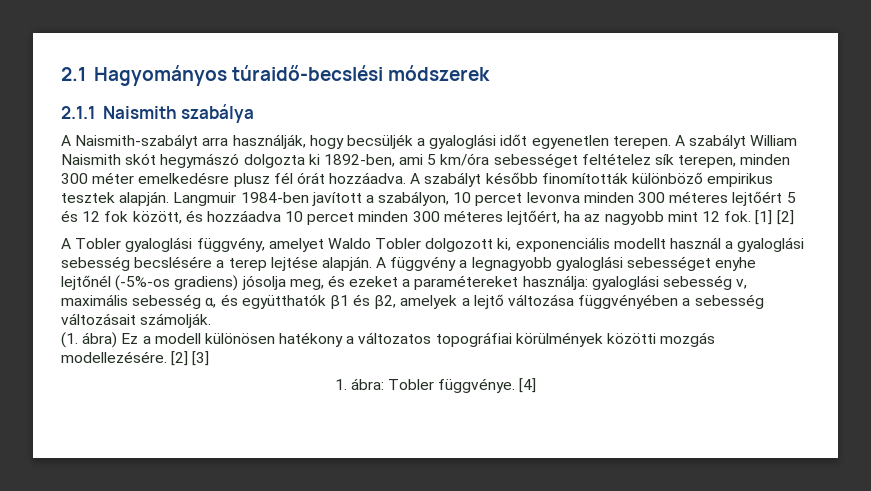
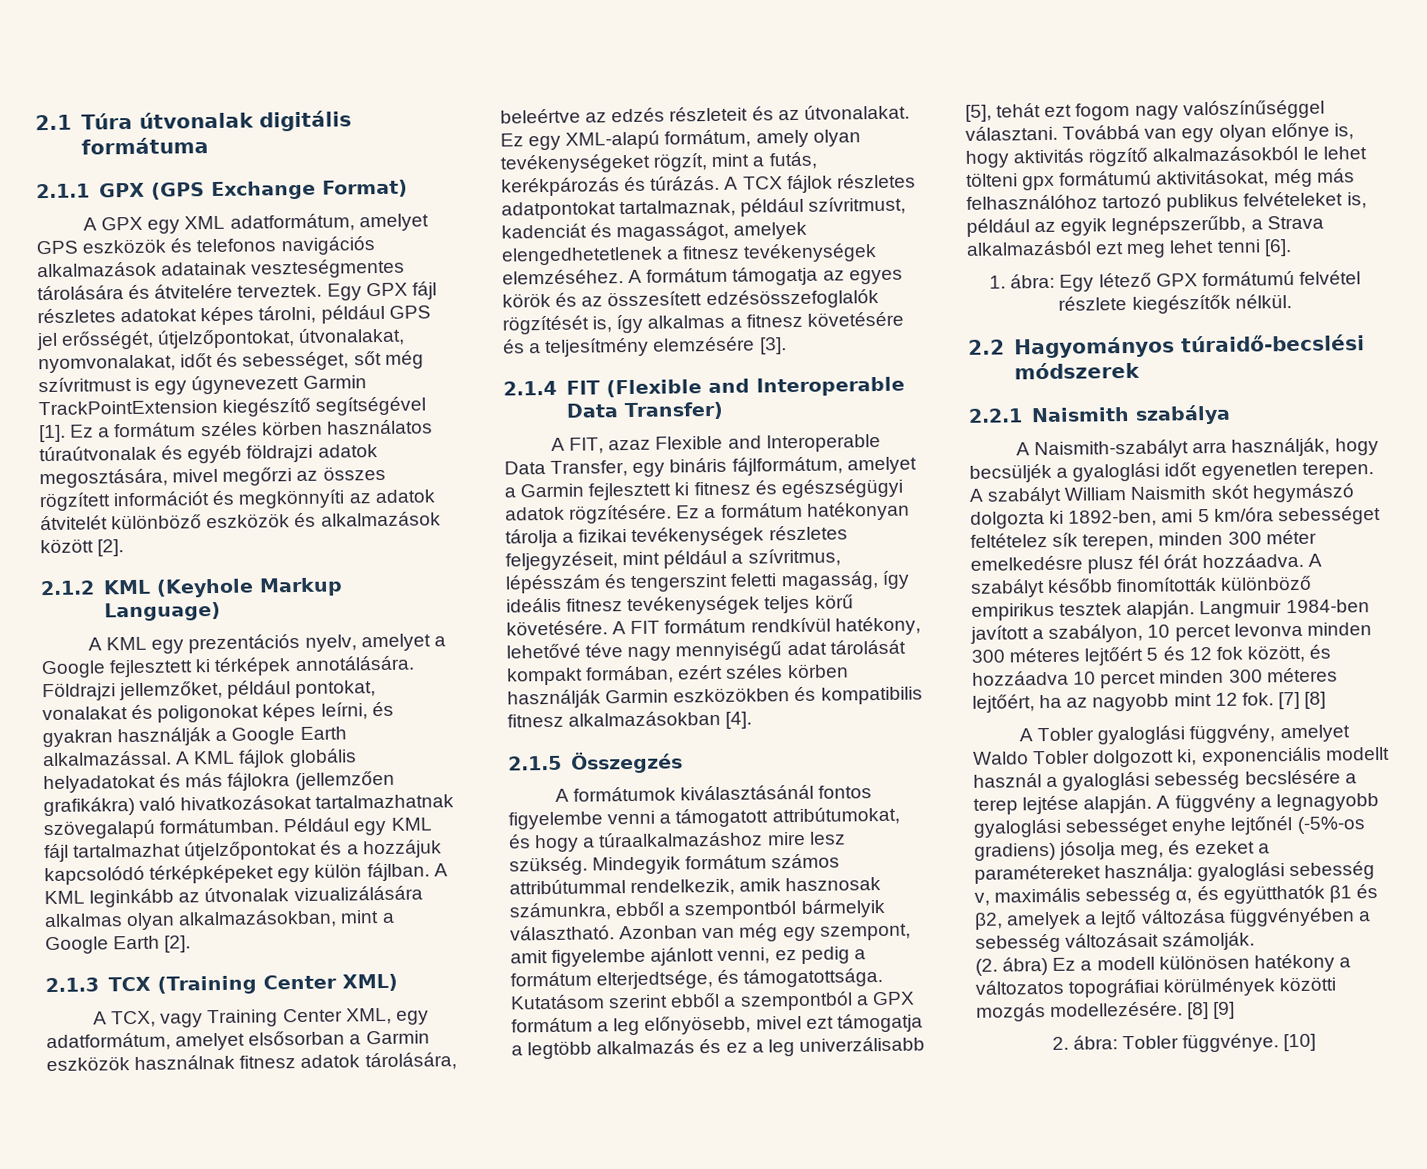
- 2.1 Hagyományos túraidő-becslési módszerek
+ 2.1 Túra útvonalak digitális formátuma
+ 2.1.1 GPX (GPS Exchange Format)
+ A GPX egy XML adatformátum, amelyet GPS eszközök és telefonos navigációs alkalmazások adatainak veszteségmentes tárolására és átvitelére terveztek. Egy GPX fájl részletes adatokat képes tárolni, például GPS jel erősségét, útjelzőpontokat, útvonalakat, nyomvonalakat, időt és sebességet, sőt még szívritmust is egy úgynevezett Garmin TrackPointExtension kiegészítő segítségével [1]. Ez a formátum széles körben használatos túraútvonalak és egyéb földrajzi adatok megosztására, mivel megőrzi az összes rögzített információt és megkönnyíti az adatok átvitelét különböző eszközök és alkalmazások között [2].
+ 2.1.2 KML (Keyhole Markup Language)
+ A KML egy prezentációs nyelv, amelyet a Google fejlesztett ki térképek annotálására. Földrajzi jellemzőket, például pontokat, vonalakat és poligonokat képes leírni, és gyakran használják a Google Earth alkalmazással. A KML fájlok globális helyadatokat és más fájlokra (jellemzően grafikákra) való hivatkozásokat tartalmazhatnak szövegalapú formátumban. Például egy KML fájl tartalmazhat útjelzőpontokat és a hozzájuk kapcsolódó térképképeket egy külön fájlban. A KML leginkább az útvonalak vizualizálására alkalmas olyan alkalmazásokban, mint a Google Earth [2].
+ 2.1.3 TCX (Training Center XML)
+ A TCX, vagy Training Center XML, egy adatformátum, amelyet elsősorban a Garmin eszközök használnak fitnesz adatok tárolására, beleértve az edzés részleteit és az útvonalakat. Ez egy XML-alapú formátum, amely olyan tevékenységeket rögzít, mint a futás, kerékpározás és túrázás. A TCX fájlok részletes adatpontokat tartalmaznak, például szívritmust, kadenciát és magasságot, amelyek elengedhetetlenek a fitnesz tevékenységek elemzéséhez. A formátum támogatja az egyes körök és az összesített edzésösszefoglalók rögzítését is, így alkalmas a fitnesz követésére és a teljesítmény elemzésére [3].
+ 2.1.4 FIT (Flexible and Interoperable Data Transfer)
+ A FIT, azaz Flexible and Interoperable Data Transfer, egy bináris fájlformátum, amelyet a Garmin fejlesztett ki fitnesz és egészségügyi adatok rögzítésére. Ez a formátum hatékonyan tárolja a fizikai tevékenységek részletes feljegyzéseit, mint például a szívritmus, lépésszám és tengerszint feletti magasság, így ideális fitnesz tevékenységek teljes körű követésére. A FIT formátum rendkívül hatékony, lehetővé téve nagy mennyiségű adat tárolását kompakt formában, ezért széles körben használják Garmin eszközökben és kompatibilis fitnesz alkalmazásokban [4].
+ 2.1.5 Összegzés
+ A formátumok kiválasztásánál fontos figyelembe venni a támogatott attribútumokat, és hogy a túraalkalmazáshoz mire lesz szükség. Mindegyik formátum számos attribútummal rendelkezik, amik hasznosak számunkra, ebből a szempontból bármelyik választható. Azonban van még egy szempont, amit figyelembe ajánlott venni, ez pedig a formátum elterjedtsége, és támogatottsága. Kutatásom szerint ebből a szempontból a GPX formátum a leg előnyösebb, mivel ezt támogatja a legtöbb alkalmazás és ez a leg univerzálisabb [5], tehát ezt fogom nagy valószínűséggel választani. Továbbá van egy olyan előnye is, hogy aktivitás rögzítő alkalmazásokból le lehet tölteni gpx formátumú aktivitásokat, még más felhasználóhoz tartozó publikus felvételeket is, például az egyik legnépszerűbb, a Strava alkalmazásból ezt meg lehet tenni [6].
+ 1. ábra: Egy létező GPX formátumú felvétel részlete kiegészítők nélkül.
+ 2.2 Hagyományos túraidő-becslési módszerek
- 2.1.1 Naismith szabálya
+ 2.2.1 Naismith szabálya
- [1] [2]
+ [7] [8]
- (1. ábra) Ez a modell különösen hatékony a változatos topográfiai körülmények közötti mozgás modellezésére.
+ (2. ábra) Ez a modell különösen hatékony a változatos topográfiai körülmények közötti mozgás modellezésére.
- [2] [3]
- 1. ábra: Tobler függvénye.
+ [8] [9]
+ 2. ábra: Tobler függvénye.
- [4]
+ [10]

